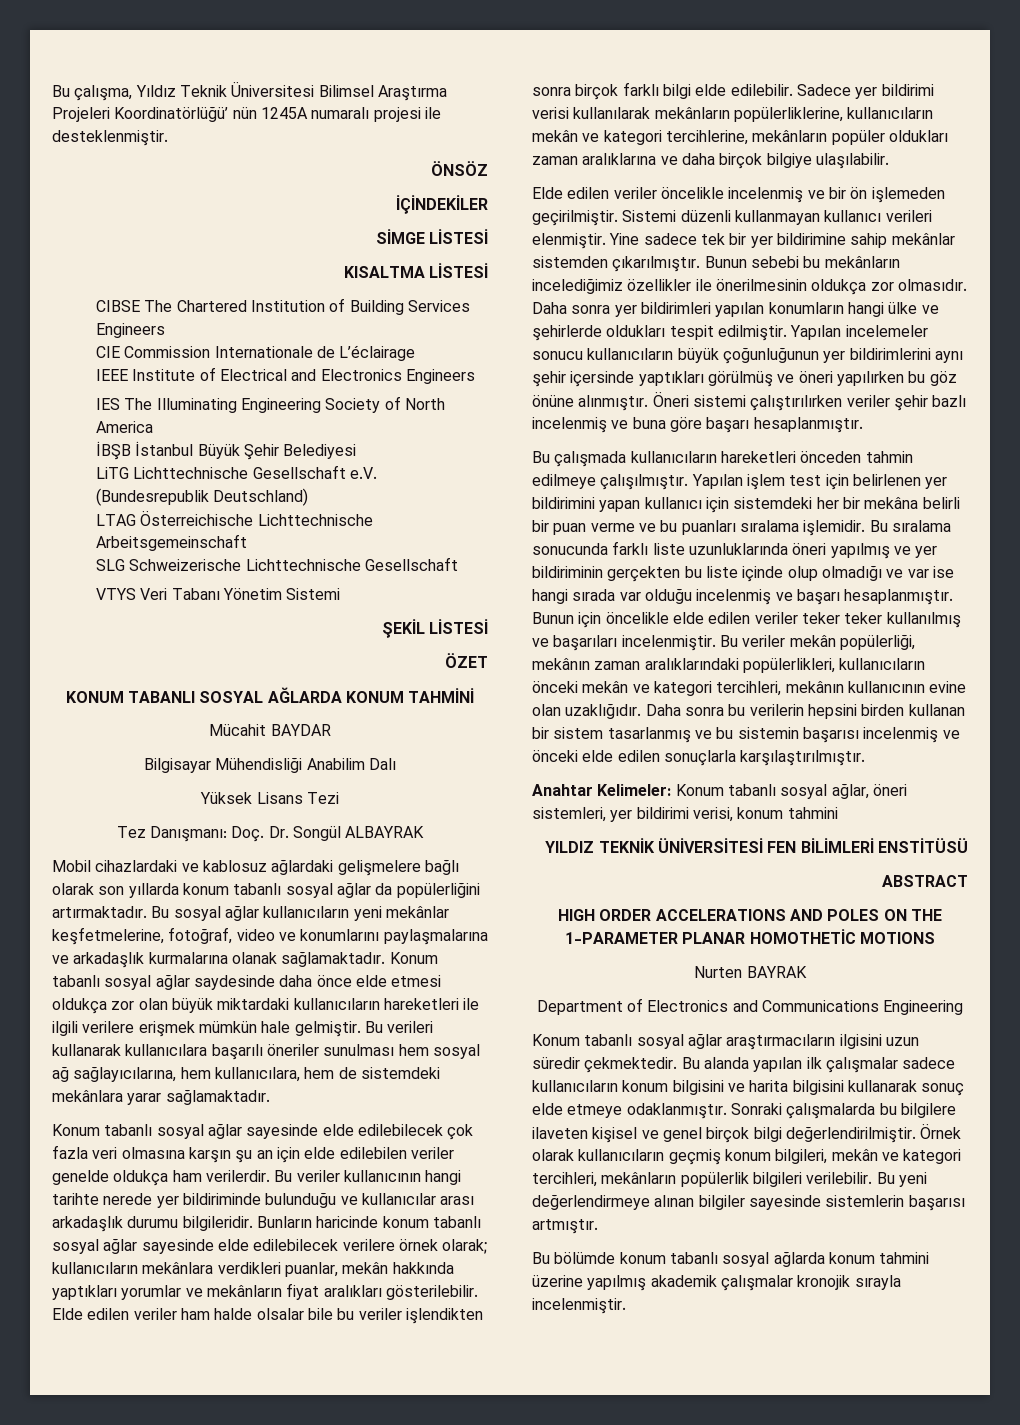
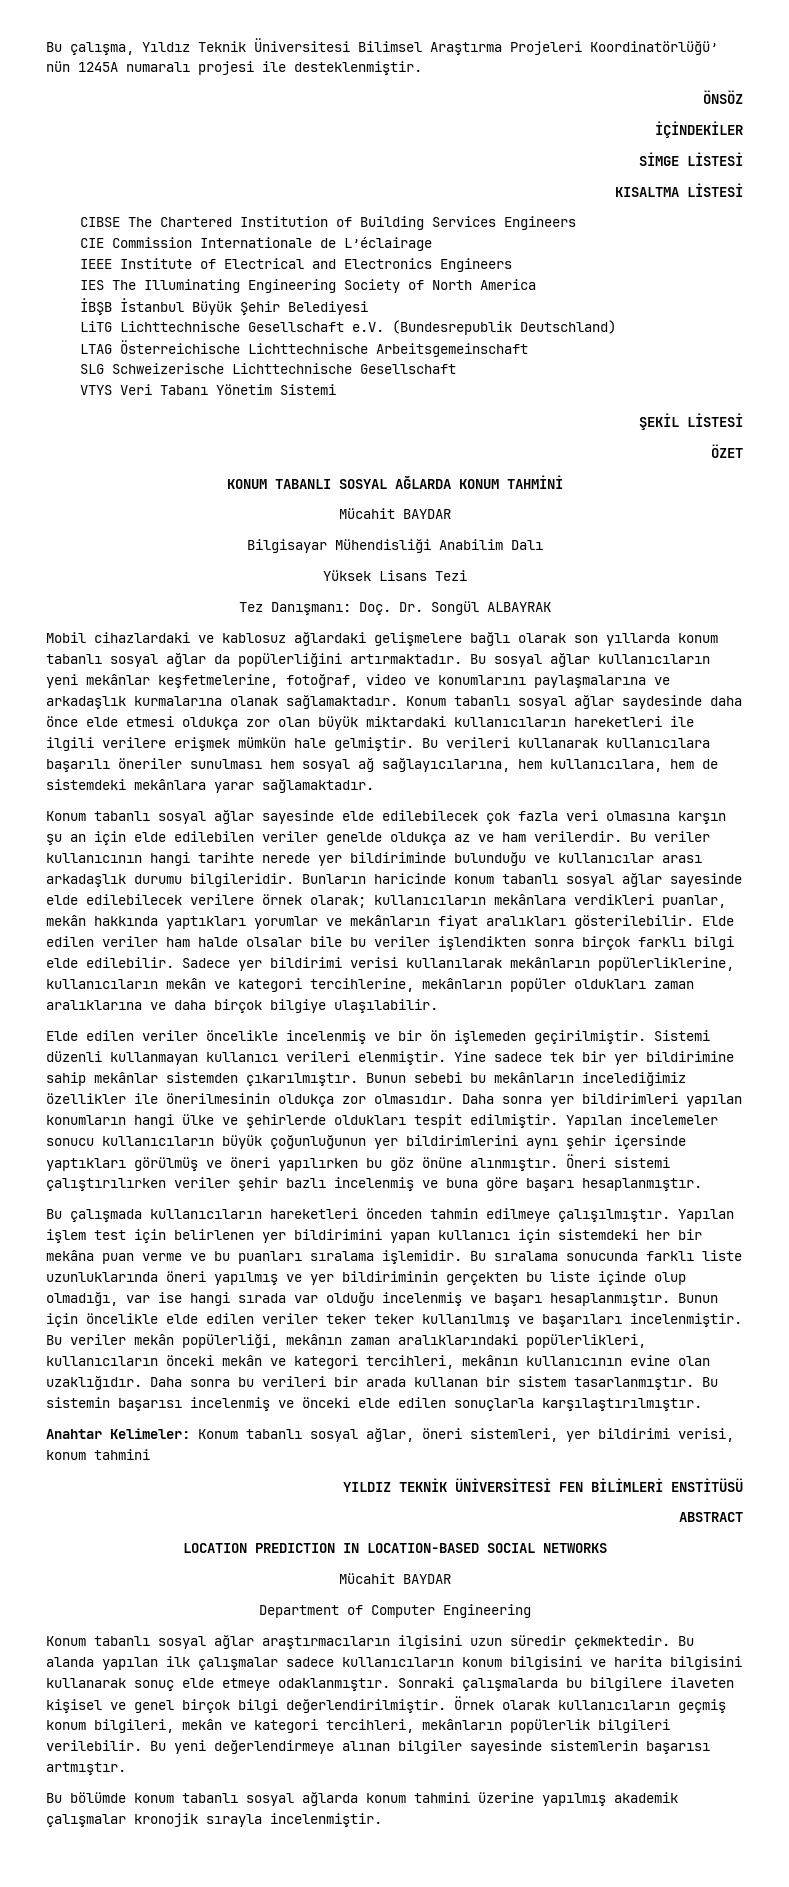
- Konum tabanlı sosyal ağlar sayesinde elde edilebilecek çok fazla veri olmasına karşın şu an için elde edilebilen veriler genelde oldukça ham verilerdir.
+ Konum tabanlı sosyal ağlar sayesinde elde edilebilecek çok fazla veri olmasına karşın şu an için elde edilebilen veriler genelde oldukça az ve ham verilerdir.
- Yapılan işlem test için belirlenen yer bildirimini yapan kullanıcı için sistemdeki her bir mekâna belirli bir puan verme ve bu puanları sıralama işlemidir.
+ Yapılan işlem test için belirlenen yer bildirimini yapan kullanıcı için sistemdeki her bir mekâna puan verme ve bu puanları sıralama işlemidir.
- Bu sıralama sonucunda farklı liste uzunluklarında öneri yapılmış ve yer bildiriminin gerçekten bu liste içinde olup olmadığı ve var ise hangi sırada var olduğu incelenmiş ve başarı hesaplanmıştır.
+ Bu sıralama sonucunda farklı liste uzunluklarında öneri yapılmış ve yer bildiriminin gerçekten bu liste içinde olup olmadığı, var ise hangi sırada var olduğu incelenmiş ve başarı hesaplanmıştır.
- Daha sonra bu verilerin hepsini birden kullanan bir sistem tasarlanmış ve bu sistemin başarısı incelenmiş ve önceki elde edilen sonuçlarla karşılaştırılmıştır.
+ Daha sonra bu verileri bir arada kullanan bir sistem tasarlanmıştır. Bu sistemin başarısı incelenmiş ve önceki elde edilen sonuçlarla karşılaştırılmıştır.
- HIGH ORDER ACCELERATIONS AND POLES ON THE 1-PARAMETER PLANAR HOMOTHETİC MOTIONS
- Nurten BAYRAK
+ LOCATION PREDICTION IN LOCATION-BASED SOCIAL NETWORKS
+ Mücahit BAYDAR
- Department of Electronics and Communications Engineering
+ Department of Computer Engineering

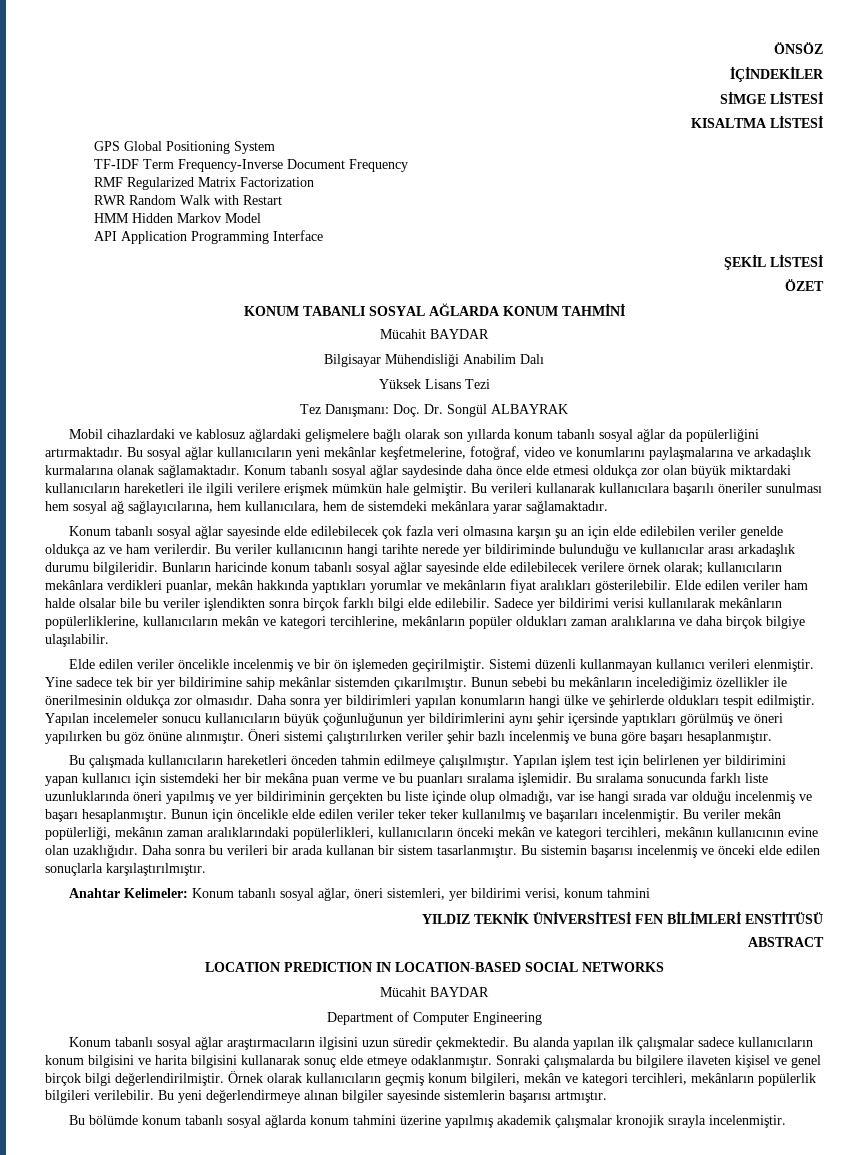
- Bu çalışma, Yıldız Teknik Üniversitesi Bilimsel Araştırma Projeleri Koordinatörlüğü’ nün 1245A numaralı projesi ile desteklenmiştir.
- CIBSE The Chartered Institution of Building Services Engineers
- CIE Commission Internationale de L’éclairage
- IEEE Institute of Electrical and Electronics Engineers
- IES The Illuminating Engineering Society of North America
- İBŞB İstanbul Büyük Şehir Belediyesi
- LiTG Lichttechnische Gesellschaft e.V. (Bundesrepublik Deutschland)
- LTAG Österreichische Lichttechnische Arbeitsgemeinschaft
- SLG Schweizerische Lichttechnische Gesellschaft
- VTYS Veri Tabanı Yönetim Sistemi
+ GPS Global Positioning System
+ TF-IDF Term Frequency-Inverse Document Frequency
+ RMF Regularized Matrix Factorization
+ RWR Random Walk with Restart
+ HMM Hidden Markov Model
+ API Application Programming Interface

